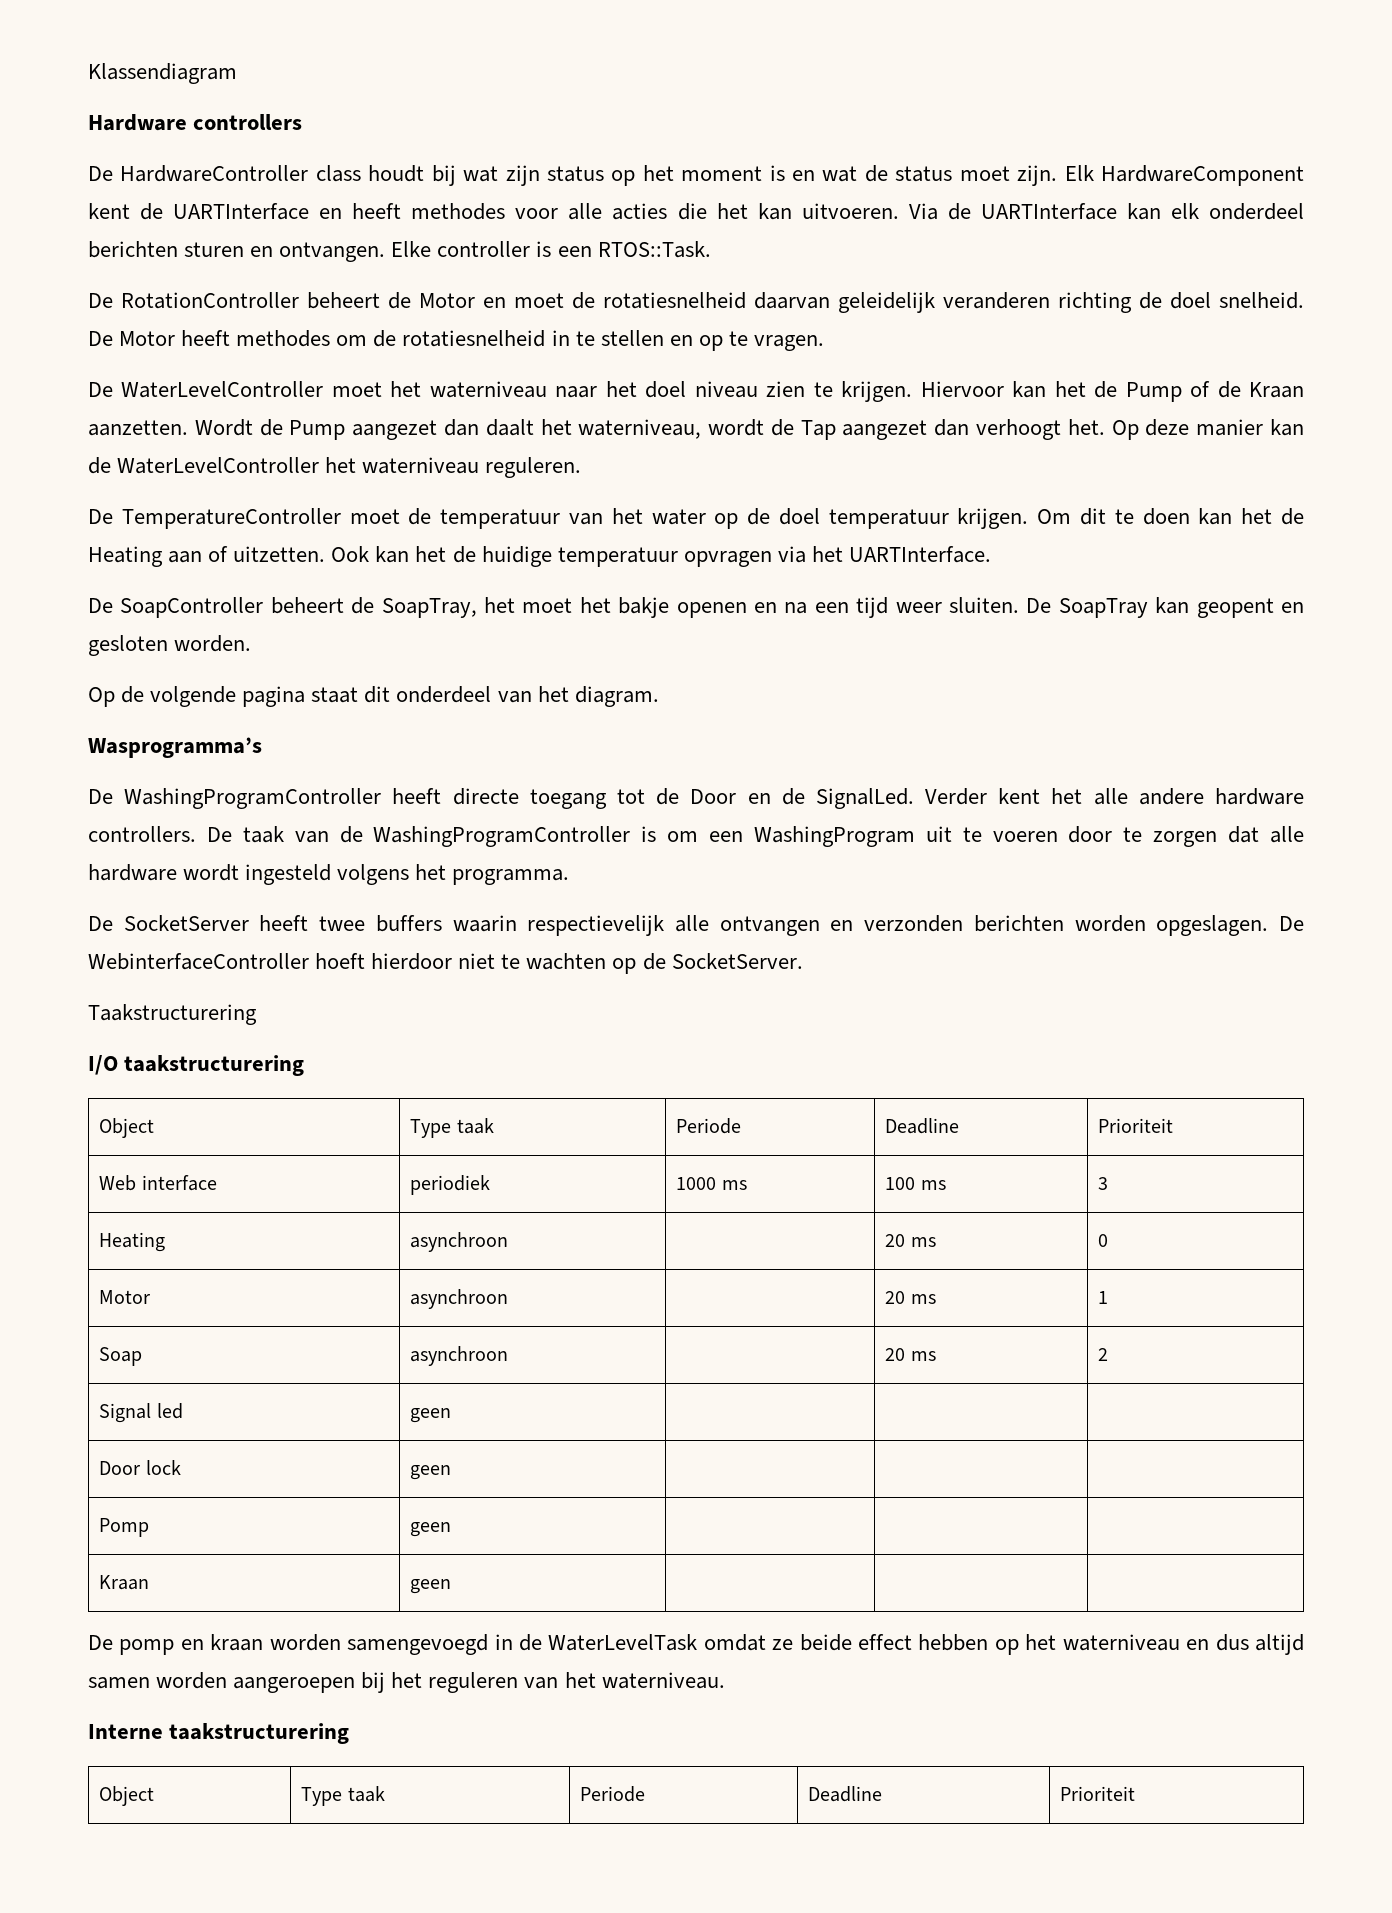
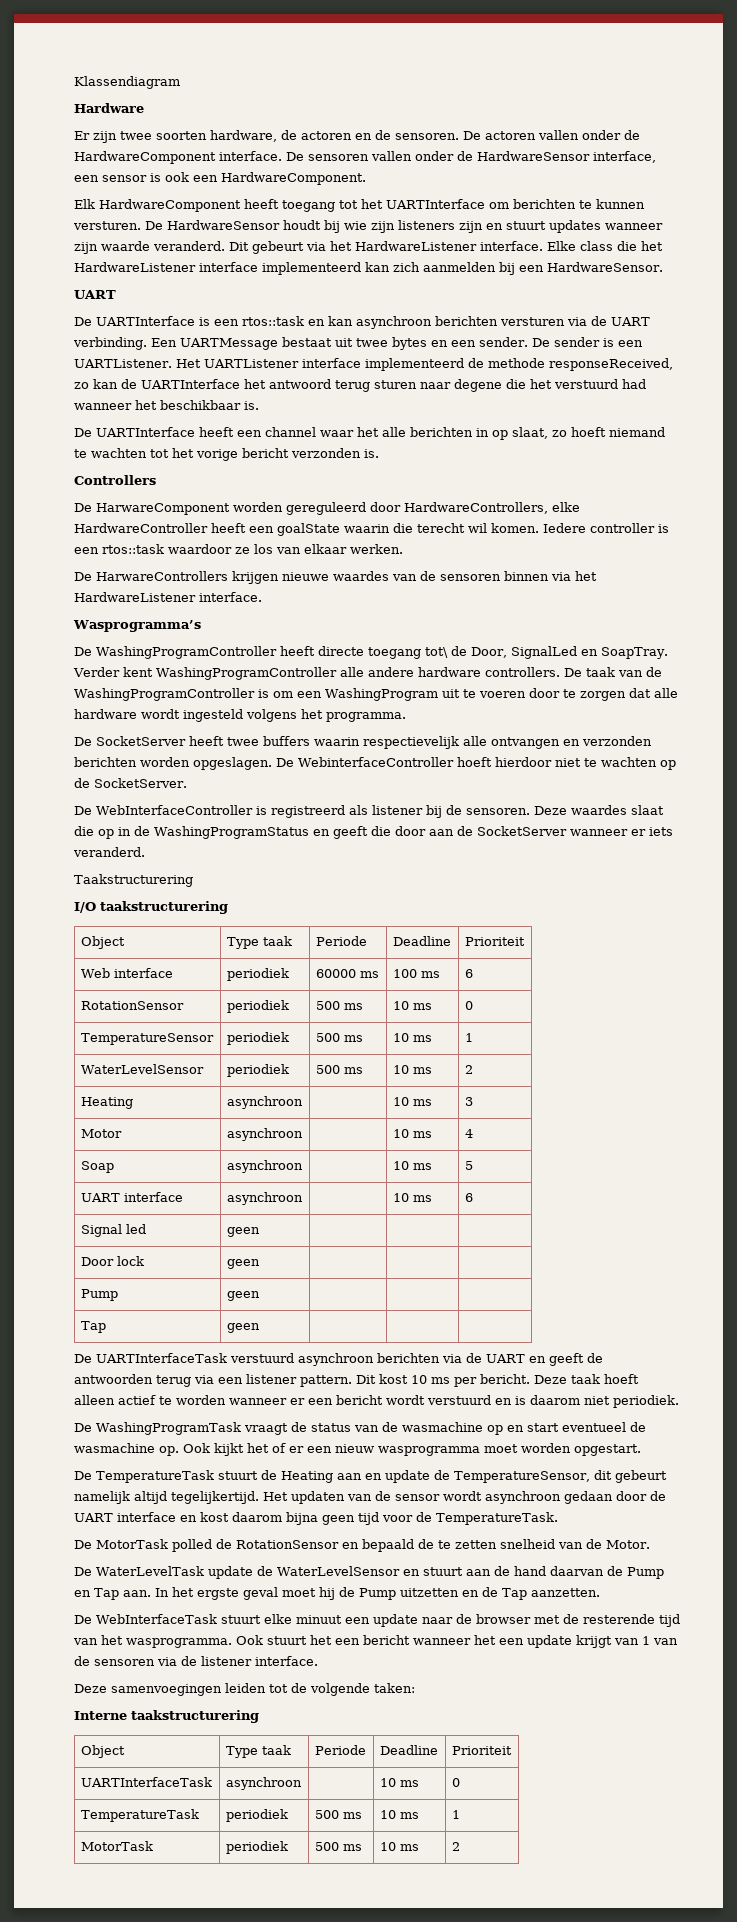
- Hardware controllers
- De HardwareController class houdt bij wat zijn status op het moment is en wat de status moet zijn. Elk HardwareComponent kent de UARTInterface en heeft methodes voor alle acties die het kan uitvoeren. Via de UARTInterface kan elk onderdeel berichten sturen en ontvangen. Elke controller is een RTOS::Task.
- De RotationController beheert de Motor en moet de rotatiesnelheid daarvan geleidelijk veranderen richting de doel snelheid. De Motor heeft methodes om de rotatiesnelheid in te stellen en op te vragen.
- De WaterLevelController moet het waterniveau naar het doel niveau zien te krijgen. Hiervoor kan het de Pump of de Kraan aanzetten. Wordt de Pump aangezet dan daalt het waterniveau, wordt de Tap aangezet dan verhoogt het. Op deze manier kan de WaterLevelController het waterniveau reguleren.
- De TemperatureController moet de temperatuur van het water op de doel temperatuur krijgen. Om dit te doen kan het de Heating aan of uitzetten. Ook kan het de huidige temperatuur opvragen via het UARTInterface.
- De SoapController beheert de SoapTray, het moet het bakje openen en na een tijd weer sluiten. De SoapTray kan geopent en gesloten worden.
- Op de volgende pagina staat dit onderdeel van het diagram.
+ Hardware
+ Er zijn twee soorten hardware, de actoren en de sensoren. De actoren vallen onder de HardwareComponent interface. De sensoren vallen onder de HardwareSensor interface, een sensor is ook een HardwareComponent.
+ Elk HardwareComponent heeft toegang tot het UARTInterface om berichten te kunnen versturen. De HardwareSensor houdt bij wie zijn listeners zijn en stuurt updates wanneer zijn waarde veranderd. Dit gebeurt via het HardwareListener interface. Elke class die het HardwareListener interface implementeerd kan zich aanmelden bij een HardwareSensor.
+ UART
+ De UARTInterface is een rtos::task en kan asynchroon berichten versturen via de UART verbinding. Een UARTMessage bestaat uit twee bytes en een sender. De sender is een UARTListener. Het UARTListener interface implementeerd de methode responseReceived, zo kan de UARTInterface het antwoord terug sturen naar degene die het verstuurd had wanneer het beschikbaar is.
+ De UARTInterface heeft een channel waar het alle berichten in op slaat, zo hoeft niemand te wachten tot het vorige bericht verzonden is.
+ Controllers
+ De HarwareComponent worden gereguleerd door HardwareControllers, elke HardwareController heeft een goalState waarin die terecht wil komen. Iedere controller is een rtos::task waardoor ze los van elkaar werken.
+ De HarwareControllers krijgen nieuwe waardes van de sensoren binnen via het HardwareListener interface.
- De WashingProgramController heeft directe toegang tot de Door en de SignalLed.
+ De WashingProgramController heeft directe toegang tot\ de Door, SignalLed en SoapTray.
- Verder kent het alle andere hardware controllers.
+ Verder kent WashingProgramController alle andere hardware controllers.
+ De WebInterfaceController is registreerd als listener bij de sensoren. Deze waardes slaat die op in de WashingProgramStatus en geeft die door aan de SocketServer wanneer er iets veranderd.
- Web interface | periodiek | 1000 ms | 100 ms | 3
+ Web interface | periodiek | 60000 ms | 100 ms | 6
+ RotationSensor | periodiek | 500 ms | 10 ms | 0
+ TemperatureSensor | periodiek | 500 ms | 10 ms | 1
+ WaterLevelSensor | periodiek | 500 ms | 10 ms | 2
- Heating | asynchroon | | 20 ms | 0
+ Heating | asynchroon | | 10 ms | 3
- Motor | asynchroon | | 20 ms | 1
+ Motor | asynchroon | | 10 ms | 4
- Soap | asynchroon | | 20 ms | 2
+ Soap | asynchroon | | 10 ms | 5
+ UART interface | asynchroon | | 10 ms | 6
- Pomp | geen | | |
- Kraan | geen | | |
+ Pump | geen | | |
+ Tap | geen | | |
- De pomp en kraan worden samengevoegd in de WaterLevelTask omdat ze beide effect hebben op het waterniveau en dus altijd samen worden aangeroepen bij het reguleren van het waterniveau.
+ De UARTInterfaceTask verstuurd asynchroon berichten via de UART en geeft de antwoorden terug via een listener pattern. Dit kost 10 ms per bericht. Deze taak hoeft alleen actief te worden wanneer er een bericht wordt verstuurd en is daarom niet periodiek.
+ De WashingProgramTask vraagt de status van de wasmachine op en start eventueel de wasmachine op. Ook kijkt het of er een nieuw wasprogramma moet worden opgestart.
+ De TemperatureTask stuurt de Heating aan en update de TemperatureSensor, dit gebeurt namelijk altijd tegelijkertijd. Het updaten van de sensor wordt asynchroon gedaan door de UART interface en kost daarom bijna geen tijd voor de TemperatureTask.
+ De MotorTask polled de RotationSensor en bepaald de te zetten snelheid van de Motor.
+ De WaterLevelTask update de WaterLevelSensor en stuurt aan de hand daarvan de Pump en Tap aan. In het ergste geval moet hij de Pump uitzetten en de Tap aanzetten.
+ De WebInterfaceTask stuurt elke minuut een update naar de browser met de resterende tijd van het wasprogramma. Ook stuurt het een bericht wanneer het een update krijgt van 1 van de sensoren via de listener interface.
+ Deze samenvoegingen leiden tot de volgende taken:
+ UARTInterfaceTask | asynchroon | | 10 ms | 0
+ TemperatureTask | periodiek | 500 ms | 10 ms | 1
+ MotorTask | periodiek | 500 ms | 10 ms | 2

